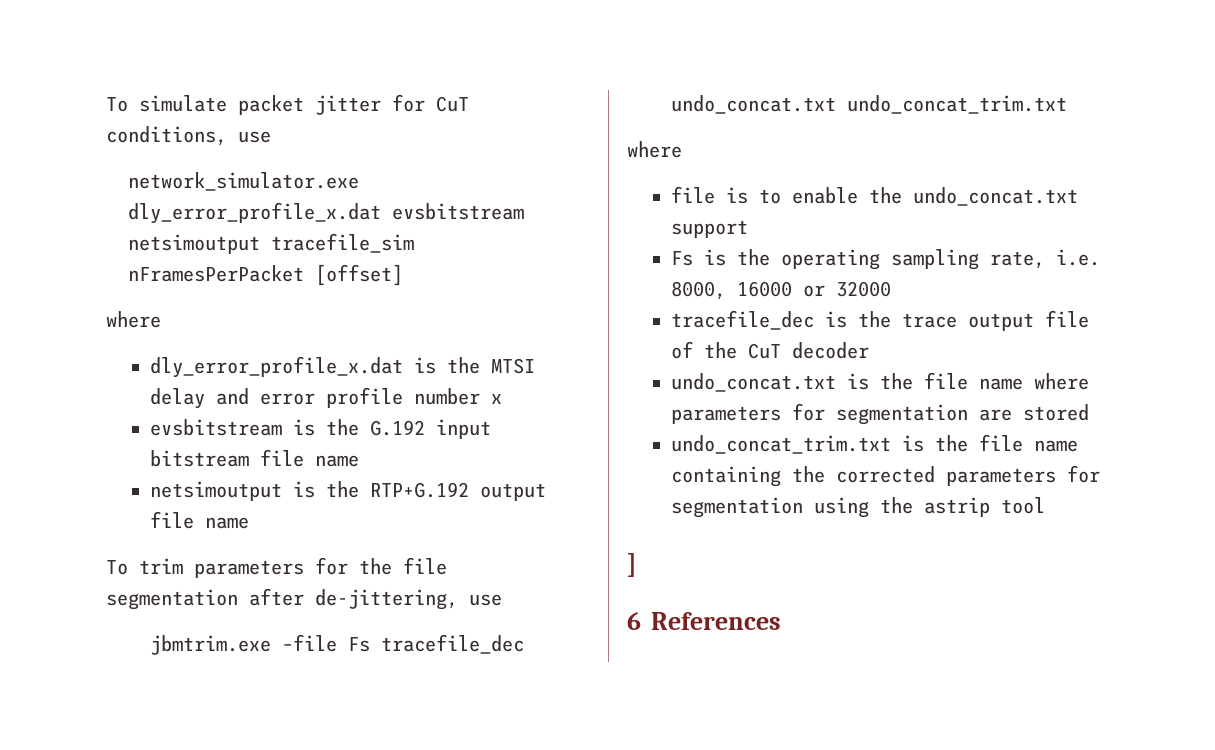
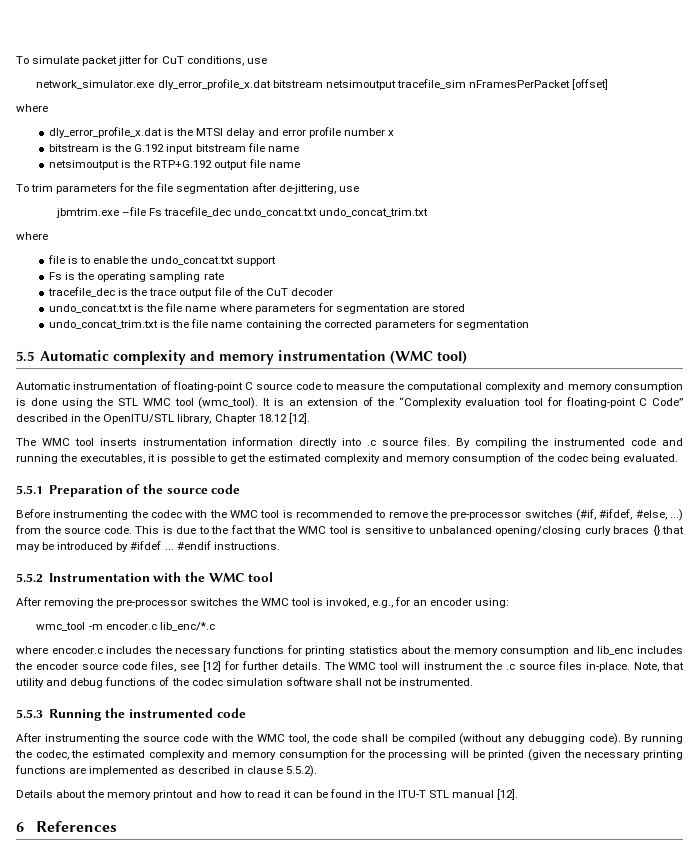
- network_simulator.exe dly_error_profile_x.dat evsbitstream netsimoutput tracefile_sim nFramesPerPacket [offset]
+ network_simulator.exe dly_error_profile_x.dat bitstream netsimoutput tracefile_sim nFramesPerPacket [offset]
- evsbitstream is the G.192 input bitstream file name
+ bitstream is the G.192 input bitstream file name
- Fs is the operating sampling rate, i.e. 8000, 16000 or 32000
+ Fs is the operating sampling rate
- undo_concat_trim.txt is the file name containing the corrected parameters for segmentation using the astrip tool
- ]
+ undo_concat_trim.txt is the file name containing the corrected parameters for segmentation
+ 5.5 Automatic complexity and memory instrumentation (WMC tool)
+ Automatic instrumentation of floating-point C source code to measure the computational complexity and memory consumption is done using the STL WMC tool (wmc_tool). It is an extension of the “Complexity evaluation tool for floating-point C Code” described in the OpenITU/STL library, Chapter 18.12 [12].
+ The WMC tool inserts instrumentation information directly into .c source files. By compiling the instrumented code and running the executables, it is possible to get the estimated complexity and memory consumption of the codec being evaluated.
+ 5.5.1 Preparation of the source code
+ Before instrumenting the codec with the WMC tool is recommended to remove the pre-processor switches (#if, #ifdef, #else, ...) from the source code. This is due to the fact that the WMC tool is sensitive to unbalanced opening/closing curly braces {} that may be introduced by #ifdef ... #endif instructions.
+ 5.5.2 Instrumentation with the WMC tool
+ After removing the pre-processor switches the WMC tool is invoked, e.g., for an encoder using:
+ wmc_tool -m encoder.c lib_enc/*.c
+ where encoder.c includes the necessary functions for printing statistics about the memory consumption and lib_enc includes the encoder source code files, see [12] for further details. The WMC tool will instrument the .c source files in-place. Note, that utility and debug functions of the codec simulation software shall not be instrumented.
+ 5.5.3 Running the instrumented code
+ After instrumenting the source code with the WMC tool, the code shall be compiled (without any debugging code). By running the codec, the estimated complexity and memory consumption for the processing will be printed (given the necessary printing functions are implemented as described in clause 5.5.2).
+ Details about the memory printout and how to read it can be found in the ITU-T STL manual [12].

